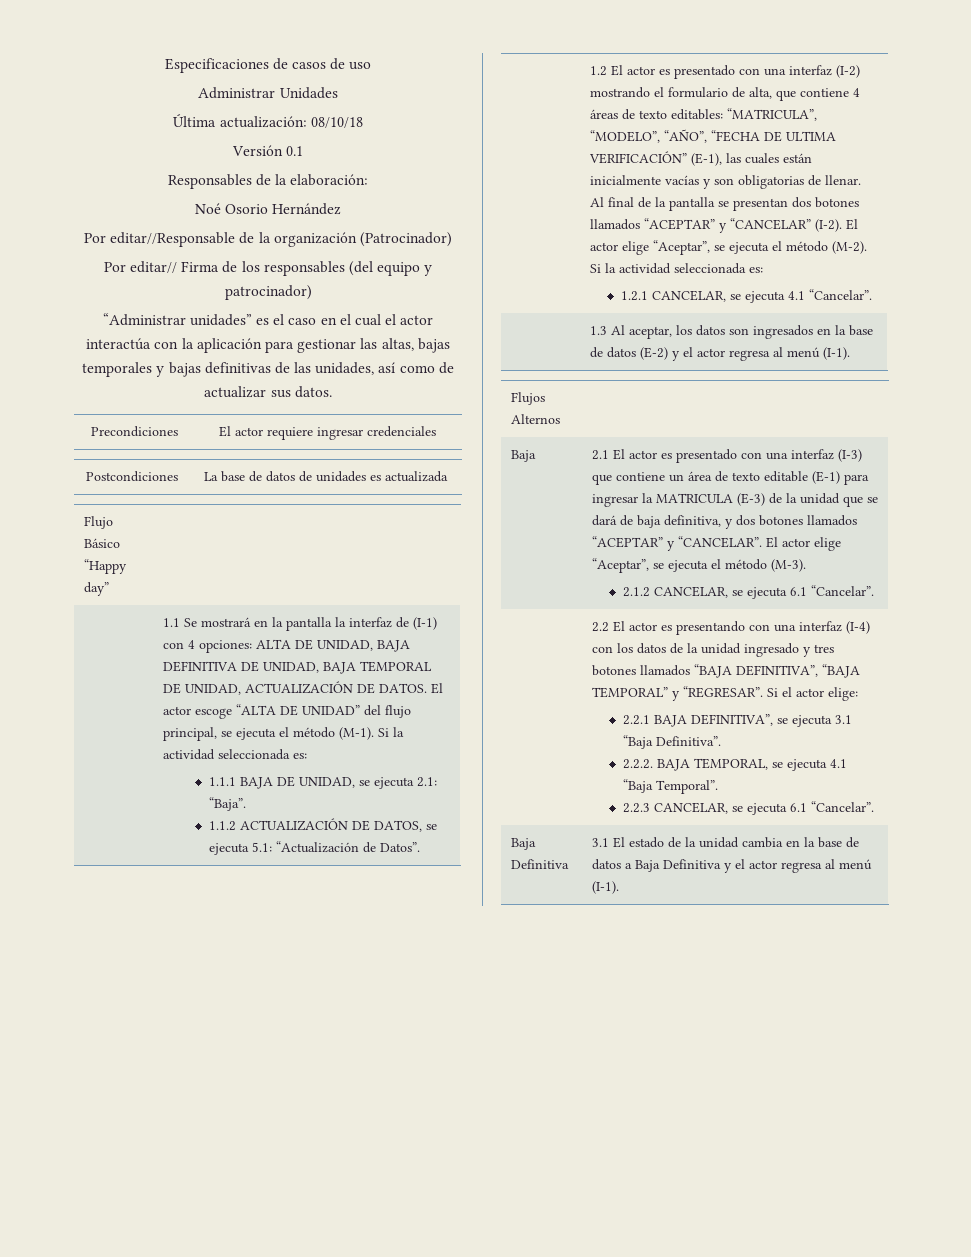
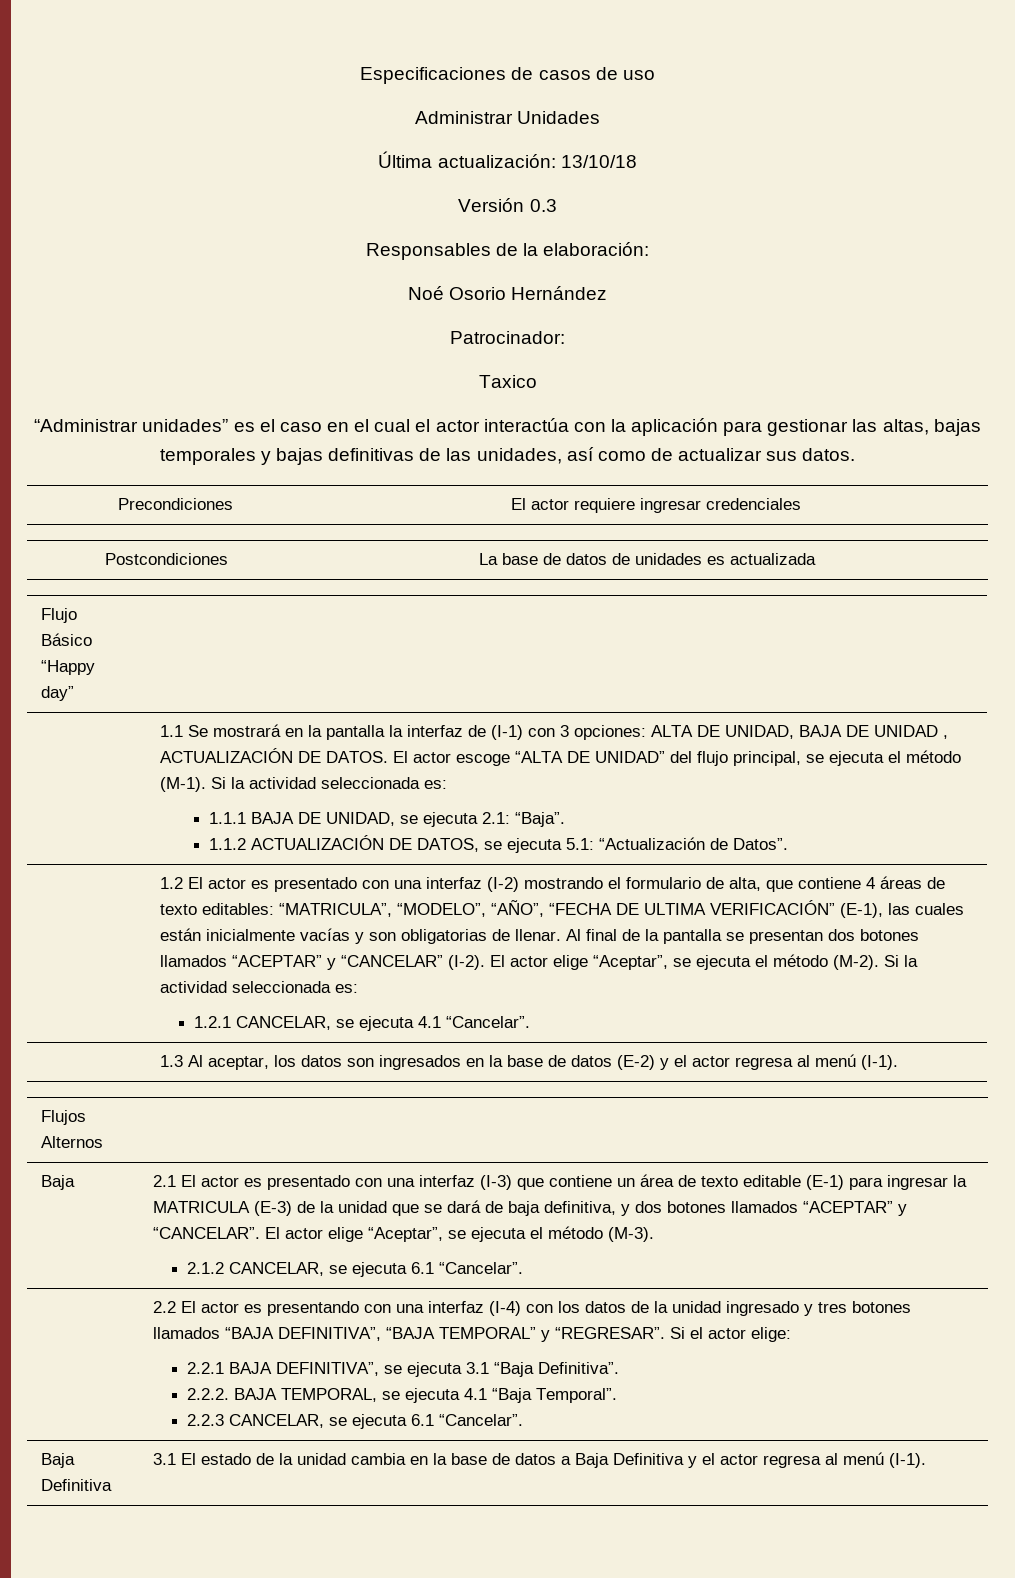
- Última actualización: 08/10/18
+ Última actualización: 13/10/18
- Versión 0.1
+ Versión 0.3
- Por editar//Responsable de la organización (Patrocinador)
- Por editar// Firma de los responsables (del equipo y patrocinador)
+ Patrocinador:
+ Taxico
- 1.1 Se mostrará en la pantalla la interfaz de (I-1) con 4 opciones: ALTA DE UNIDAD, BAJA DEFINITIVA DE UNIDAD, BAJA TEMPORAL DE UNIDAD, ACTUALIZACIÓN DE DATOS.
+ 1.1 Se mostrará en la pantalla la interfaz de (I-1) con 3 opciones: ALTA DE UNIDAD, BAJA DE UNIDAD , ACTUALIZACIÓN DE DATOS.

